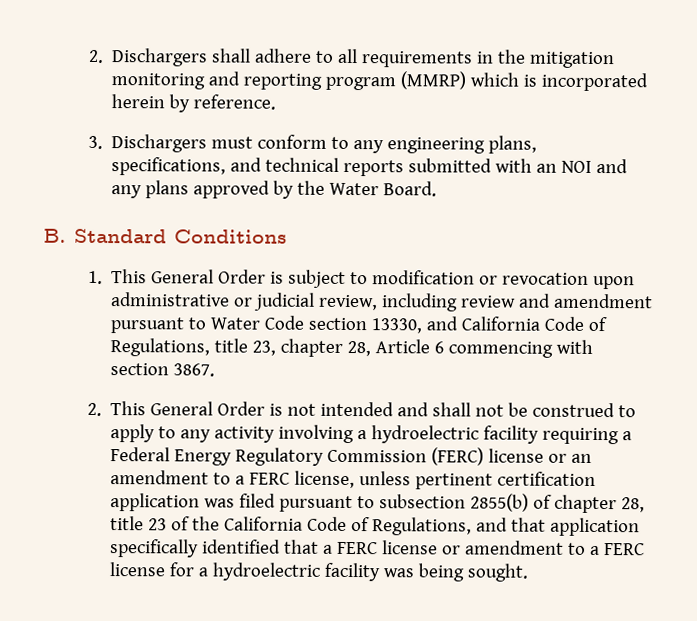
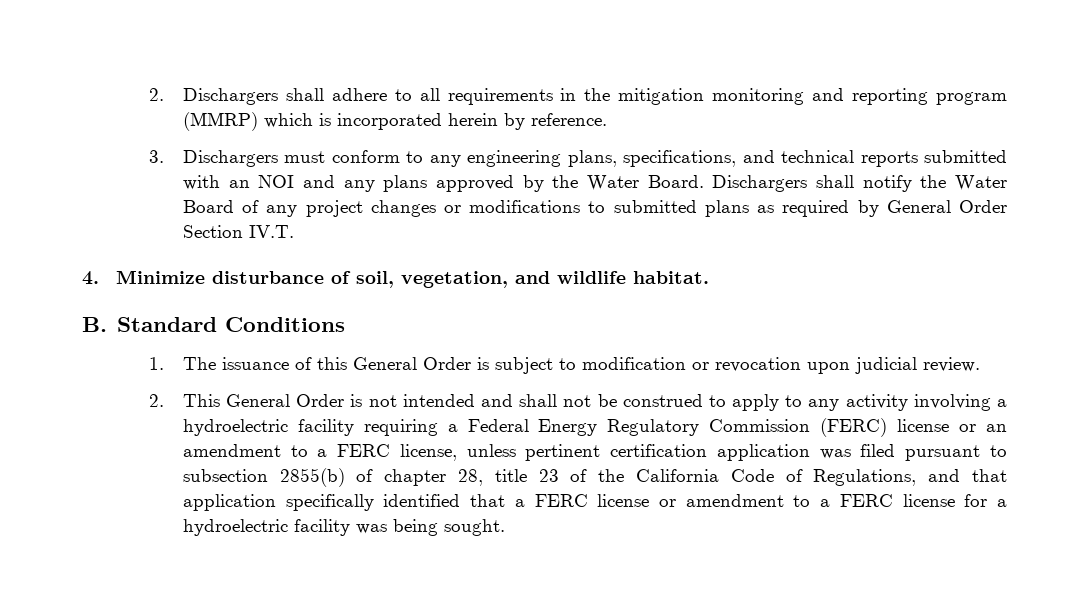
+ Dischargers shall notify the Water Board of any project changes or modifications to submitted plans as required by General Order Section IV.T.
+ 4. Minimize disturbance of soil, vegetation, and wildlife habitat.
- 1. This General Order is subject to modification or revocation upon administrative or judicial review, including review and amendment pursuant to Water Code section 13330, and California Code of Regulations, title 23, chapter 28, Article 6 commencing with section 3867.
+ 1. The issuance of this General Order is subject to modification or revocation upon judicial review.

